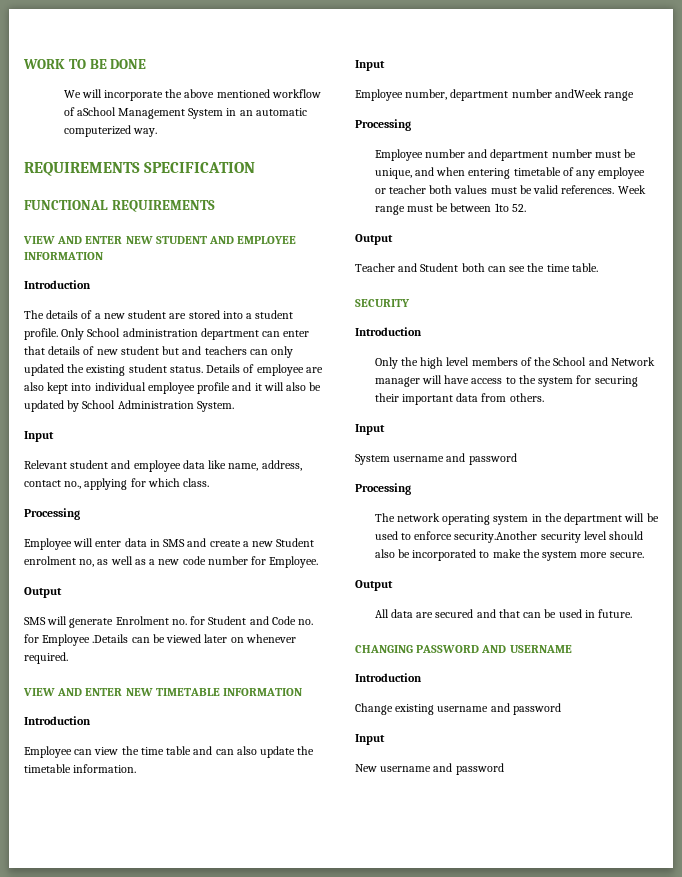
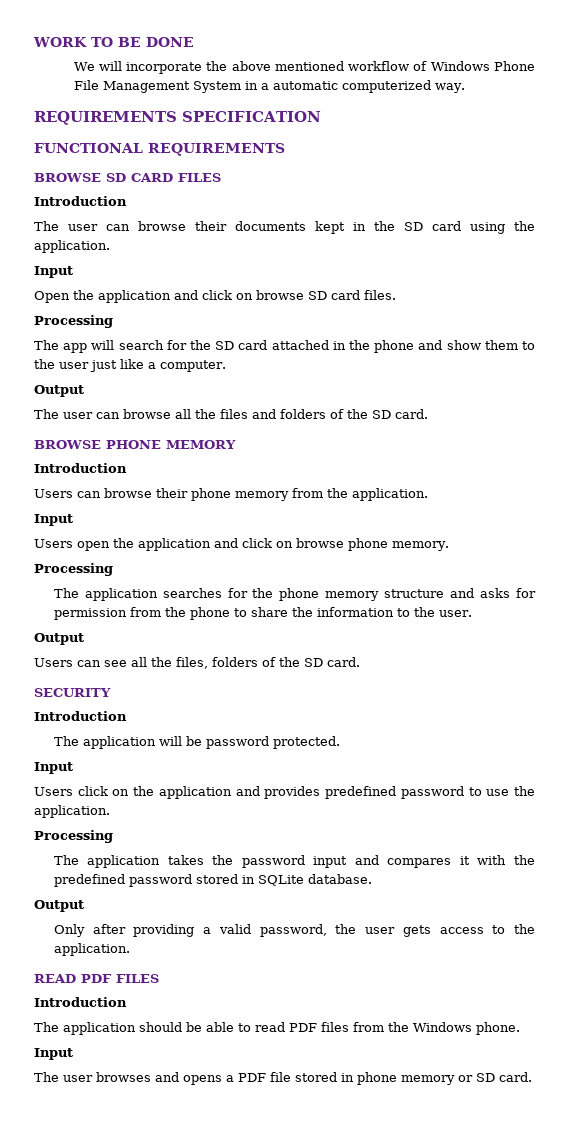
- We will incorporate the above mentioned workflow of aSchool Management System in an automatic computerized way.
+ We will incorporate the above mentioned workflow of Windows Phone File Management System in a automatic computerized way.
- VIEW AND ENTER NEW STUDENT AND EMPLOYEE INFORMATION
+ BROWSE SD CARD FILES
  Introduction
- The details of a new student are stored into a student profile. Only School administration department can enter that details of new student but and teachers can only updated the existing student status. Details of employee are also kept into individual employee profile and it will also be updated by School Administration System.
+ The user can browse their documents kept in the SD card using the application.
  Input
- Relevant student and employee data like name, address, contact no., applying for which class.
+ Open the application and click on browse SD card files.
  Processing
- Employee will enter data in SMS and create a new Student enrolment no, as well as a new code number for Employee.
+ The app will search for the SD card attached in the phone and show them to the user just like a computer.
  Output
- SMS will generate Enrolment no. for Student and Code no. for Employee .Details can be viewed later on whenever required.
- VIEW AND ENTER NEW TIMETABLE INFORMATION
+ The user can browse all the files and folders of the SD card.
+ BROWSE PHONE MEMORY
  Introduction
- Employee can view the time table and can also update the timetable information.
+ Users can browse their phone memory from the application.
  Input
- Employee number, department number andWeek range
+ Users open the application and click on browse phone memory.
  Processing
- Employee number and department number must be unique, and when entering timetable of any employee or teacher both values must be valid references. Week range must be between 1to 52.
+ The application searches for the phone memory structure and asks for permission from the phone to share the information to the user.
  Output
- Teacher and Student both can see the time table.
+ Users can see all the files, folders of the SD card.
  SECURITY
  Introduction
- Only the high level members of the School and Network manager will have access to the system for securing their important data from others.
+ The application will be password protected.
  Input
- System username and password
+ Users click on the application and provides predefined password to use the application.
  Processing
- The network operating system in the department will be used to enforce security.Another security level should also be incorporated to make the system more secure.
+ The application takes the password input and compares it with the predefined password stored in SQLite database.
  Output
- All data are secured and that can be used in future.
- CHANGING PASSWORD AND USERNAME
+ Only after providing a valid password, the user gets access to the application.
+ READ PDF FILES
  Introduction
- Change existing username and password
+ The application should be able to read PDF files from the Windows phone.
  Input
- New username and password
+ The user browses and opens a PDF file stored in phone memory or SD card.

